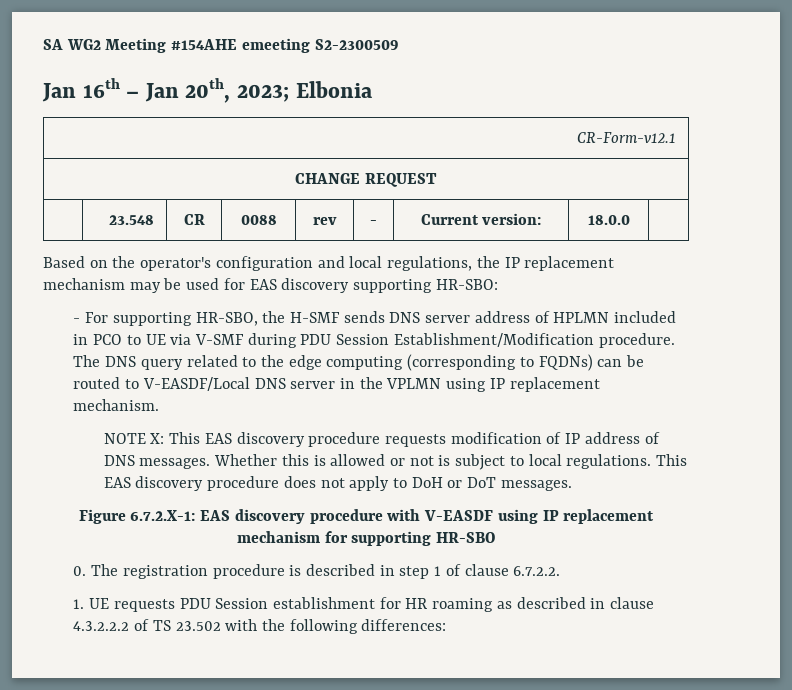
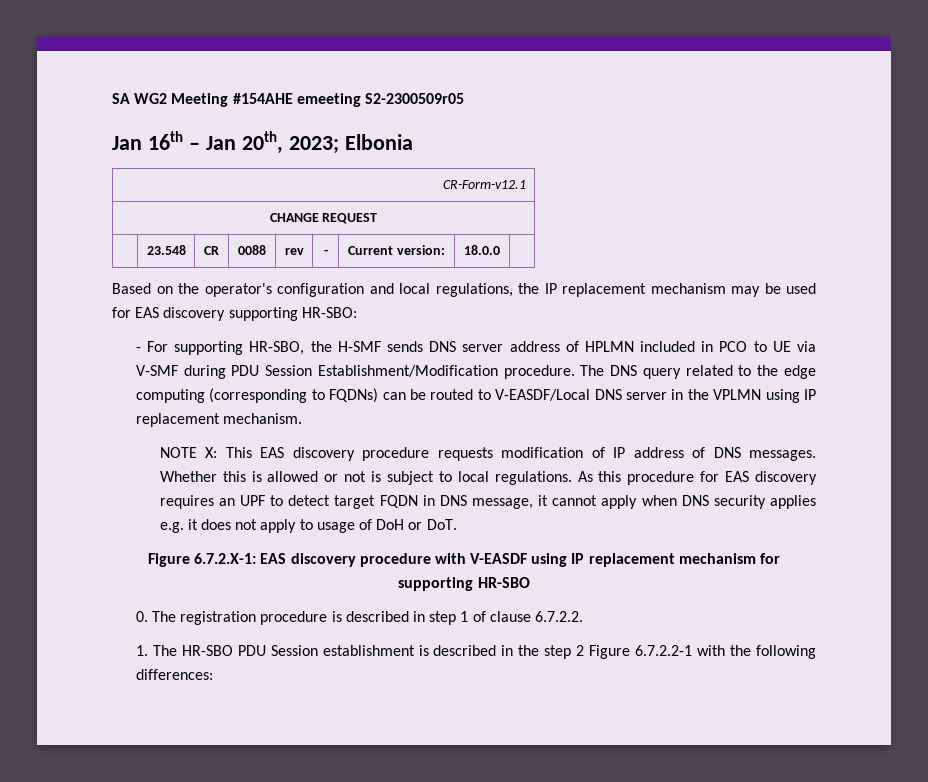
- SA WG2 Meeting #154AHE emeeting S2-2300509
+ SA WG2 Meeting #154AHE emeeting S2-2300509r05
- This EAS discovery procedure does not apply to DoH or DoT messages.
+ As this procedure for EAS discovery requires an UPF to detect target FQDN in DNS message, it cannot apply when DNS security applies e.g. it does not apply to usage of DoH or DoT.
- 1. UE requests PDU Session establishment for HR roaming as described in clause 4.3.2.2.2 of TS 23.502 with the following differences:
+ 1. The HR-SBO PDU Session establishment is described in the step 2 Figure 6.7.2.2-1 with the following differences:

